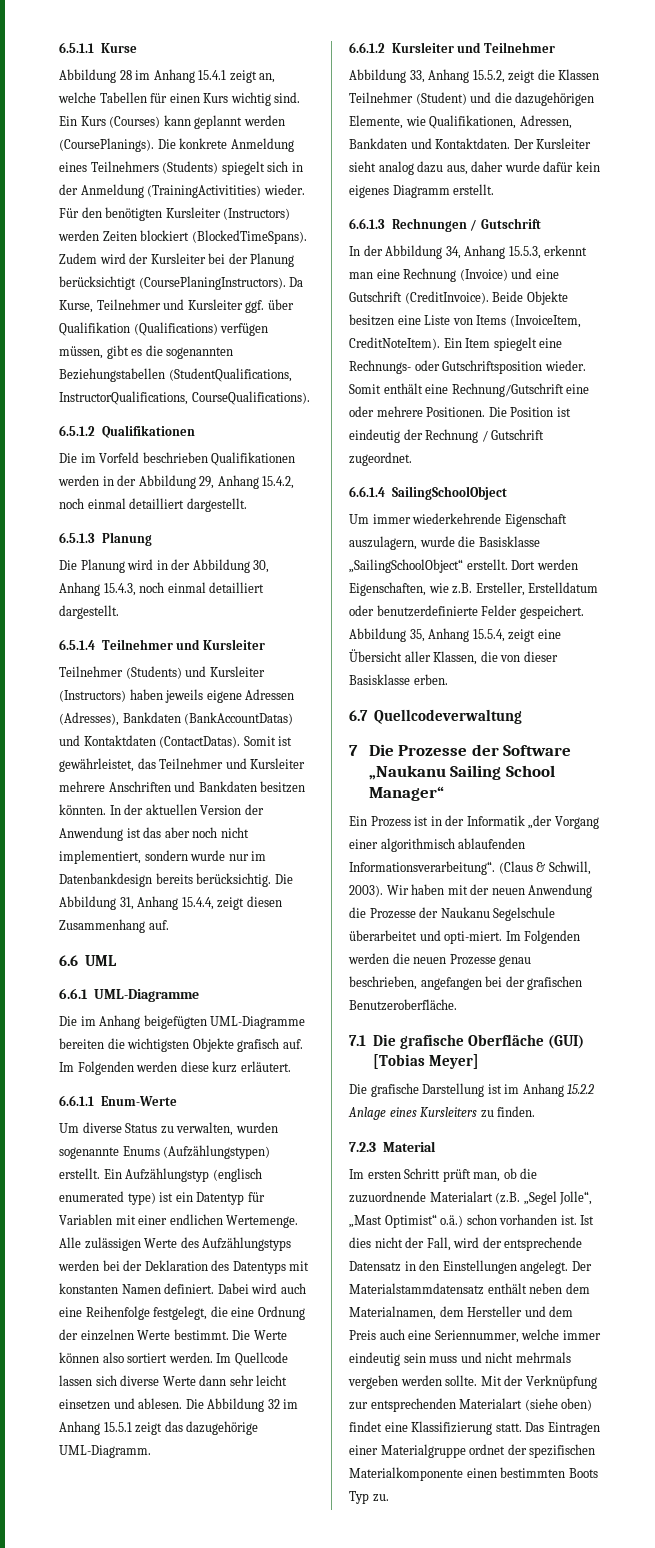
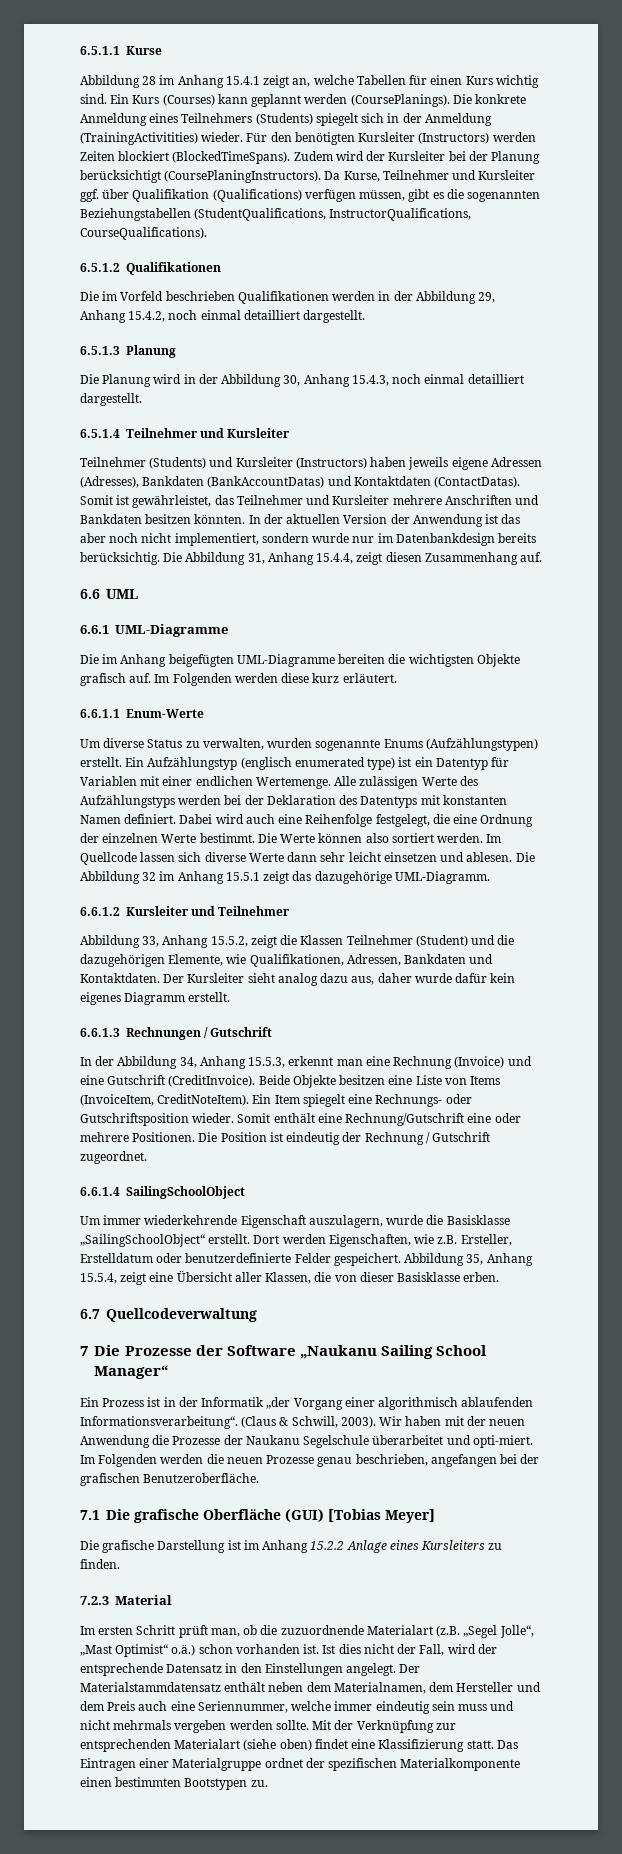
- Das Eintragen einer Materialgruppe ordnet der spezifischen Materialkomponente einen bestimmten Boots Typ zu.
+ Das Eintragen einer Materialgruppe ordnet der spezifischen Materialkomponente einen bestimmten Bootstypen zu.

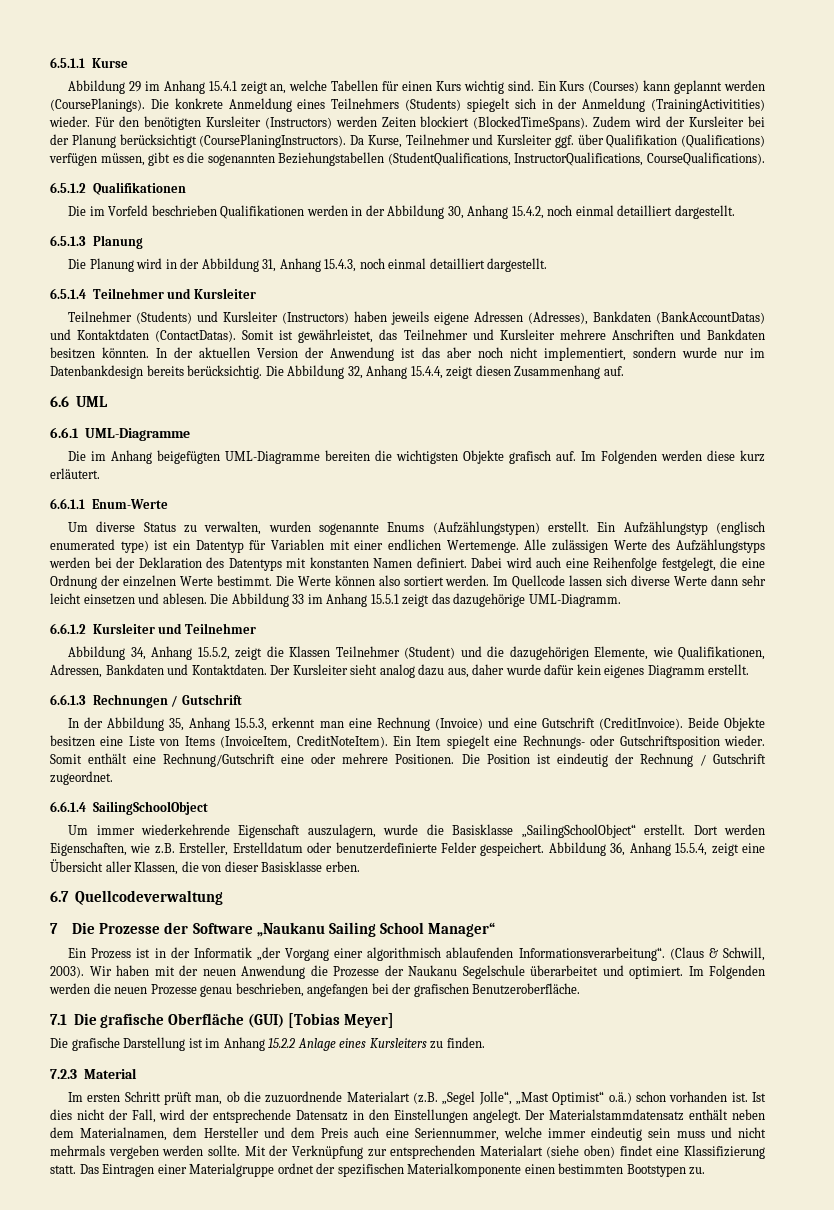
- Abbildung 28 im Anhang 15.4.1 zeigt an, welche Tabellen für einen Kurs wichtig sind.
+ Abbildung 29 im Anhang 15.4.1 zeigt an, welche Tabellen für einen Kurs wichtig sind.
- Die im Vorfeld beschrieben Qualifikationen werden in der Abbildung 29, Anhang 15.4.2, noch einmal detailliert dargestellt.
+ Die im Vorfeld beschrieben Qualifikationen werden in der Abbildung 30, Anhang 15.4.2, noch einmal detailliert dargestellt.
- Die Planung wird in der Abbildung 30, Anhang 15.4.3, noch einmal detailliert dargestellt.
+ Die Planung wird in der Abbildung 31, Anhang 15.4.3, noch einmal detailliert dargestellt.
- Die Abbildung 31, Anhang 15.4.4, zeigt diesen Zusammenhang auf.
+ Die Abbildung 32, Anhang 15.4.4, zeigt diesen Zusammenhang auf.
- Die Abbildung 32 im Anhang 15.5.1 zeigt das dazugehörige UML-Diagramm.
+ Die Abbildung 33 im Anhang 15.5.1 zeigt das dazugehörige UML-Diagramm.
- Abbildung 33, Anhang 15.5.2, zeigt die Klassen Teilnehmer (Student) und die dazugehörigen Elemente, wie Qualifikationen, Adressen, Bankdaten und Kontaktdaten.
+ Abbildung 34, Anhang 15.5.2, zeigt die Klassen Teilnehmer (Student) und die dazugehörigen Elemente, wie Qualifikationen, Adressen, Bankdaten und Kontaktdaten.
- In der Abbildung 34, Anhang 15.5.3, erkennt man eine Rechnung (Invoice) und eine Gutschrift (CreditInvoice).
+ In der Abbildung 35, Anhang 15.5.3, erkennt man eine Rechnung (Invoice) und eine Gutschrift (CreditInvoice).
- Abbildung 35, Anhang 15.5.4, zeigt eine Übersicht aller Klassen, die von dieser Basisklasse erben.
+ Abbildung 36, Anhang 15.5.4, zeigt eine Übersicht aller Klassen, die von dieser Basisklasse erben.
- Wir haben mit der neuen Anwendung die Prozesse der Naukanu Segelschule überarbeitet und opti-miert.
+ Wir haben mit der neuen Anwendung die Prozesse der Naukanu Segelschule überarbeitet und optimiert.

